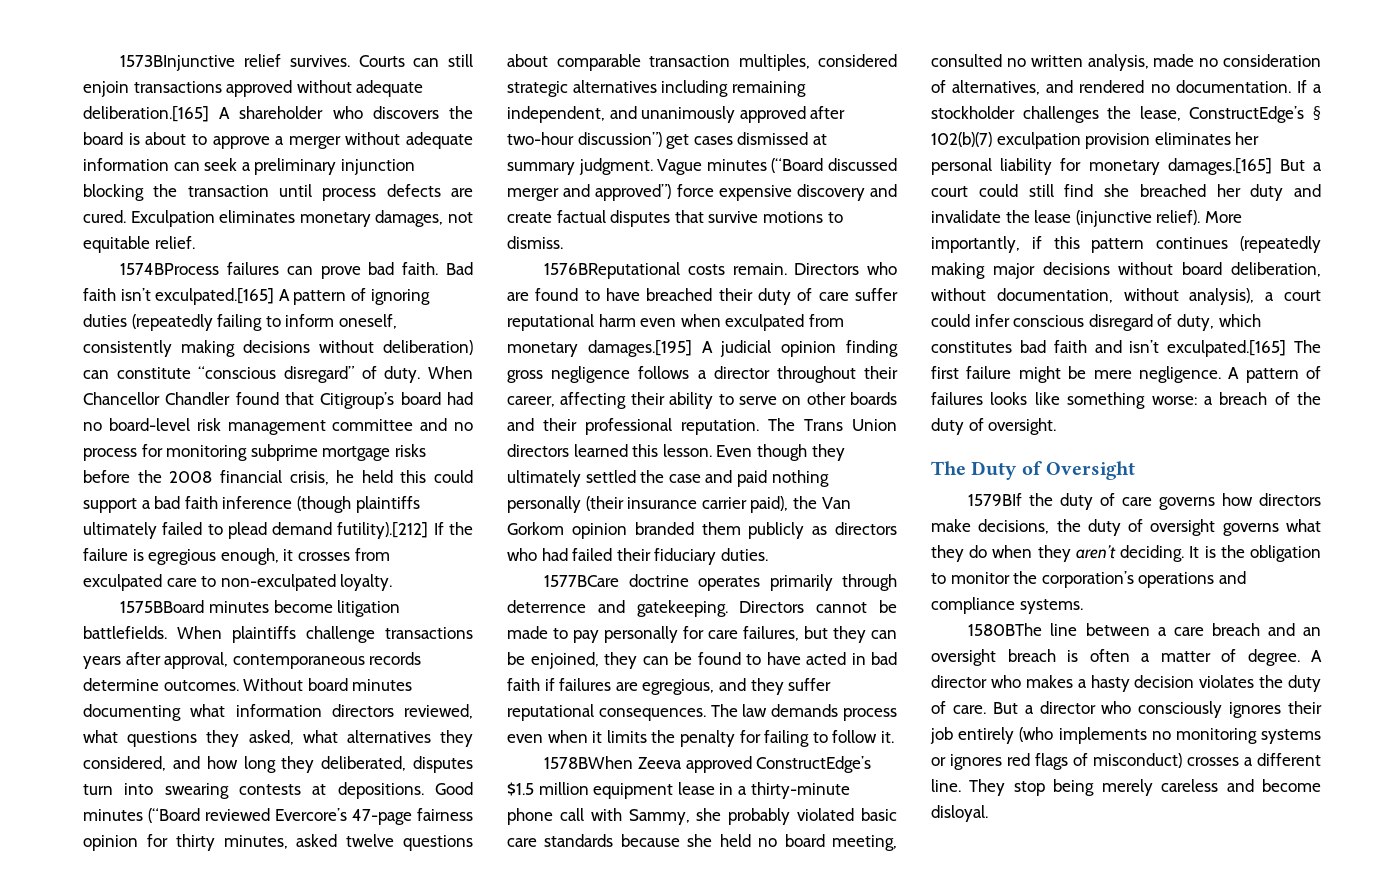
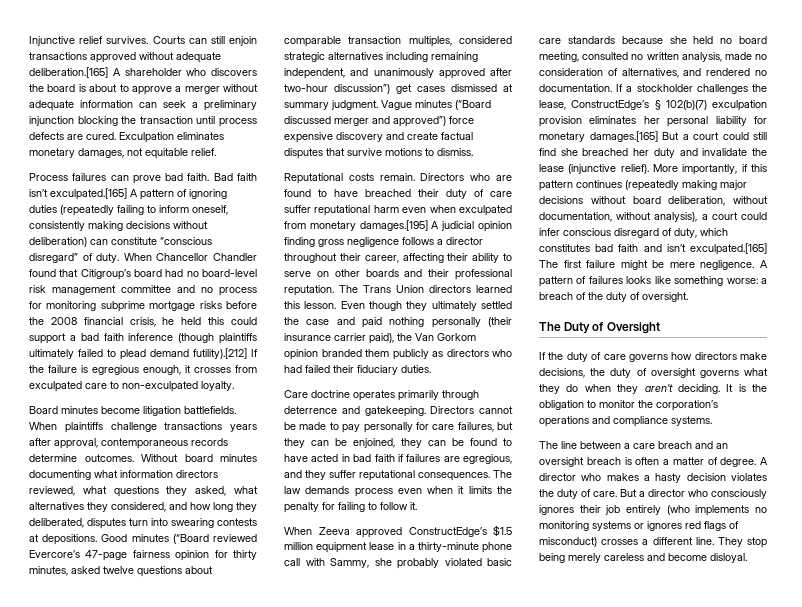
- 1573BInjunctive relief survives.
+ Injunctive relief survives.
- 1574BProcess failures can prove bad faith.
+ Process failures can prove bad faith.
- 1575BBoard minutes become litigation battlefields.
+ Board minutes become litigation battlefields.
- 1576BReputational costs remain.
+ Reputational costs remain.
- 1577BCare doctrine operates primarily through deterrence and gatekeeping.
+ Care doctrine operates primarily through deterrence and gatekeeping.
- 1578BWhen Zeeva approved ConstructEdge’s $1.5 million equipment lease in a thirty-minute phone call with Sammy, she probably violated basic care standards because she held no board meeting, consulted no written analysis, made no consideration of alternatives, and rendered no documentation.
+ When Zeeva approved ConstructEdge’s $1.5 million equipment lease in a thirty-minute phone call with Sammy, she probably violated basic care standards because she held no board meeting, consulted no written analysis, made no consideration of alternatives, and rendered no documentation.
- 1579BIf the duty of care governs how directors make decisions, the duty of oversight governs what they do when they aren’t deciding.
+ If the duty of care governs how directors make decisions, the duty of oversight governs what they do when they aren’t deciding.
- 1580BThe line between a care breach and an oversight breach is often a matter of degree.
+ The line between a care breach and an oversight breach is often a matter of degree.

